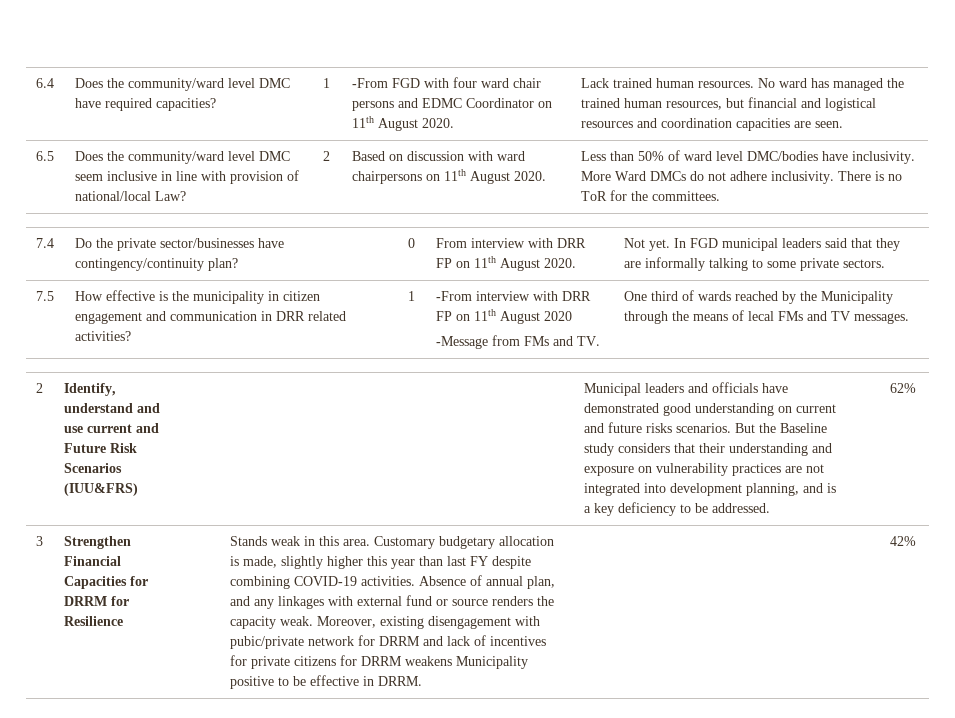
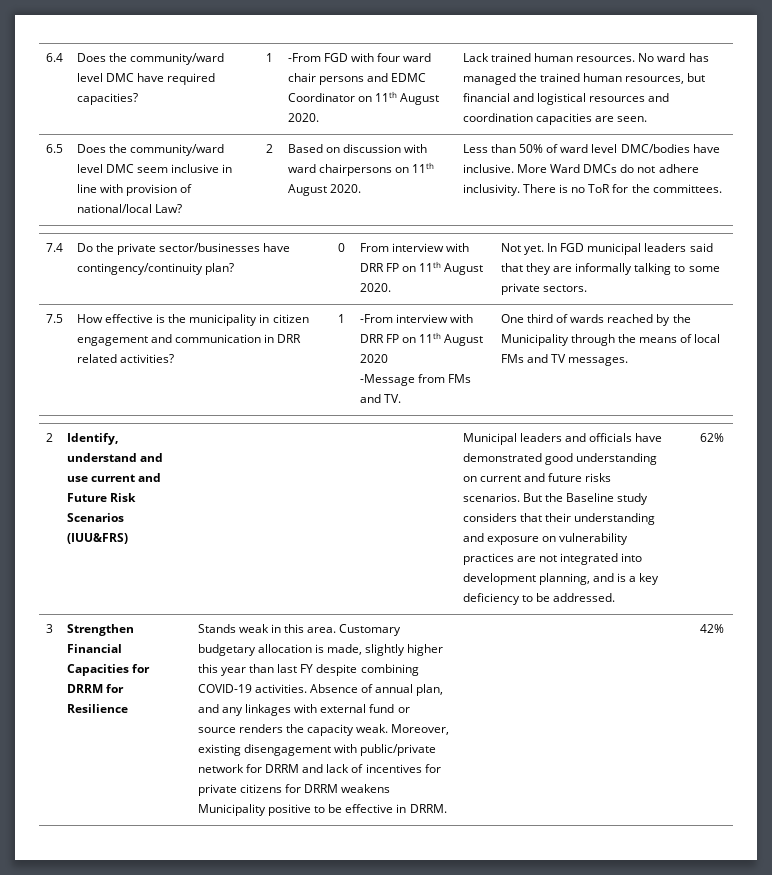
- Less than 50% of ward level DMC/bodies have inclusivity.
+ Less than 50% of ward level DMC/bodies have inclusive.
- One third of wards reached by the Municipality through the means of lecal FMs and TV messages.
+ One third of wards reached by the Municipality through the means of local FMs and TV messages.
- Moreover, existing disengagement with pubic/private network for DRRM and lack of incentives for private citizens for DRRM weakens Municipality positive to be effective in DRRM.
+ Moreover, existing disengagement with public/private network for DRRM and lack of incentives for private citizens for DRRM weakens Municipality positive to be effective in DRRM.

